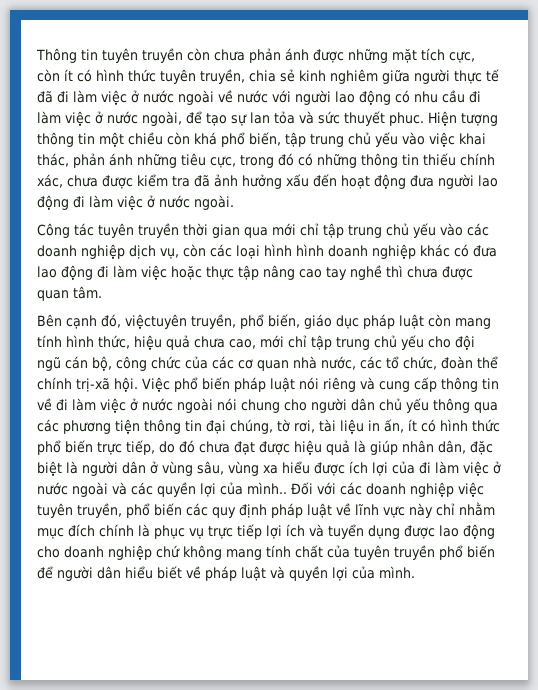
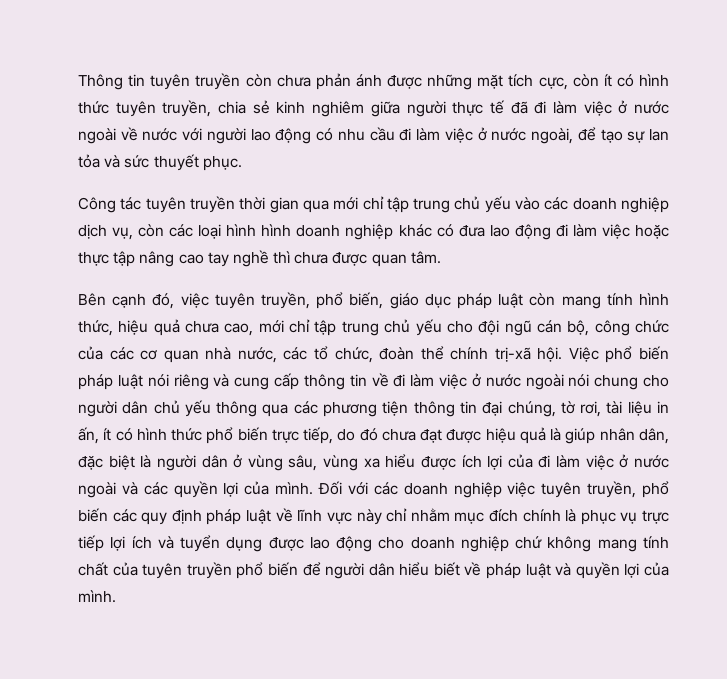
- Thông tin tuyên truyền còn chưa phản ánh được những mặt tích cực, còn ít có hình thức tuyên truyền, chia sẻ kinh nghiêm giữa người thực tế đã đi làm việc ở nước ngoài về nước với người lao động có nhu cầu đi làm việc ở nước ngoài, để tạo sự lan tỏa và sức thuyết phuc. Hiện tượng thông tin một chiều còn khá phổ biến, tập trung chủ yếu vào việc khai thác, phản ánh những tiêu cực, trong đó có những thông tin thiếu chính xác, chưa được kiểm tra đã ảnh hưởng xấu đến hoạt động đưa người lao động đi làm việc ở nước ngoài.
+ Thông tin tuyên truyền còn chưa phản ánh được những mặt tích cực, còn ít có hình thức tuyên truyền, chia sẻ kinh nghiêm giữa người thực tế đã đi làm việc ở nước ngoài về nước với người lao động có nhu cầu đi làm việc ở nước ngoài, để tạo sự lan tỏa và sức thuyết phục.
- Bên cạnh đó, việctuyên truyền, phổ biến, giáo dục pháp luật còn mang tính hình thức, hiệu quả chưa cao, mới chỉ tập trung chủ yếu cho đội ngũ cán bộ, công chức của các cơ quan nhà nước, các tổ chức, đoàn thể chính trị-xã hội.
+ Bên cạnh đó, việc tuyên truyền, phổ biến, giáo dục pháp luật còn mang tính hình thức, hiệu quả chưa cao, mới chỉ tập trung chủ yếu cho đội ngũ cán bộ, công chức của các cơ quan nhà nước, các tổ chức, đoàn thể chính trị-xã hội.
- Việc phổ biến pháp luật nói riêng và cung cấp thông tin về đi làm việc ở nước ngoài nói chung cho người dân chủ yếu thông qua các phương tiện thông tin đại chúng, tờ rơi, tài liệu in ấn, ít có hình thức phổ biến trực tiếp, do đó chưa đạt được hiệu quả là giúp nhân dân, đặc biệt là người dân ở vùng sâu, vùng xa hiểu được ích lợi của đi làm việc ở nước ngoài và các quyền lợi của mình..
+ Việc phổ biến pháp luật nói riêng và cung cấp thông tin về đi làm việc ở nước ngoài nói chung cho người dân chủ yếu thông qua các phương tiện thông tin đại chúng, tờ rơi, tài liệu in ấn, ít có hình thức phổ biến trực tiếp, do đó chưa đạt được hiệu quả là giúp nhân dân, đặc biệt là người dân ở vùng sâu, vùng xa hiểu được ích lợi của đi làm việc ở nước ngoài và các quyền lợi của mình.

